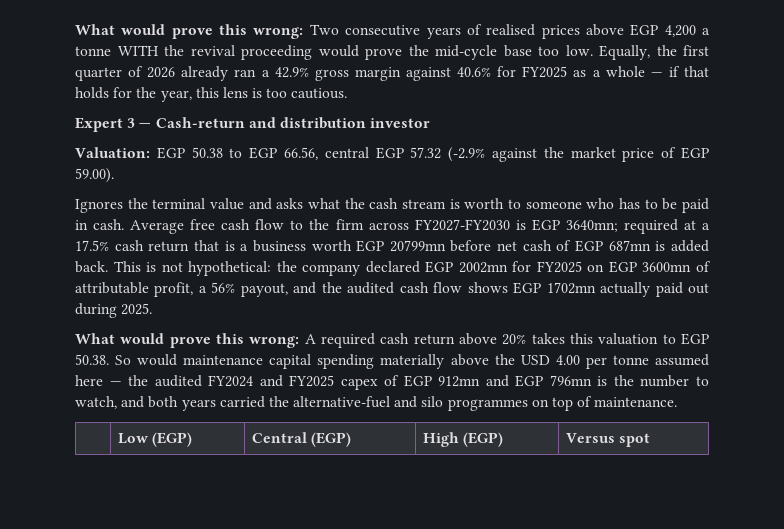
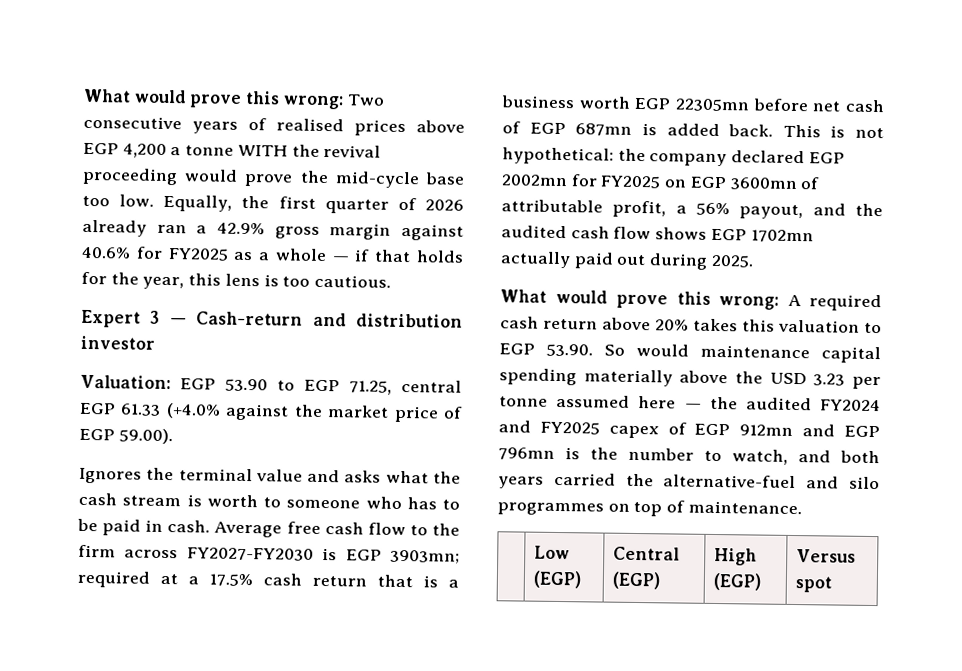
- Valuation: EGP 50.38 to EGP 66.56, central EGP 57.32 (-2.9% against the market price of EGP 59.00).
+ Valuation: EGP 53.90 to EGP 71.25, central EGP 61.33 (+4.0% against the market price of EGP 59.00).
- Average free cash flow to the firm across FY2027-FY2030 is EGP 3640mn; required at a 17.5% cash return that is a business worth EGP 20799mn before net cash of EGP 687mn is added back.
+ Average free cash flow to the firm across FY2027-FY2030 is EGP 3903mn; required at a 17.5% cash return that is a business worth EGP 22305mn before net cash of EGP 687mn is added back.
- What would prove this wrong: A required cash return above 20% takes this valuation to EGP 50.38. So would maintenance capital spending materially above the USD 4.00 per tonne assumed here — the audited FY2024 and FY2025 capex of EGP 912mn and EGP 796mn is the number to watch, and both years carried the alternative-fuel and silo programmes on top of maintenance.
+ What would prove this wrong: A required cash return above 20% takes this valuation to EGP 53.90. So would maintenance capital spending materially above the USD 3.23 per tonne assumed here — the audited FY2024 and FY2025 capex of EGP 912mn and EGP 796mn is the number to watch, and both years carried the alternative-fuel and silo programmes on top of maintenance.

